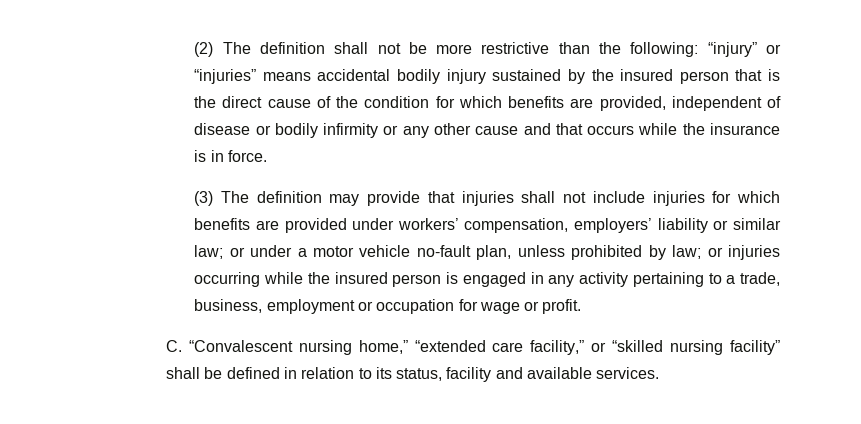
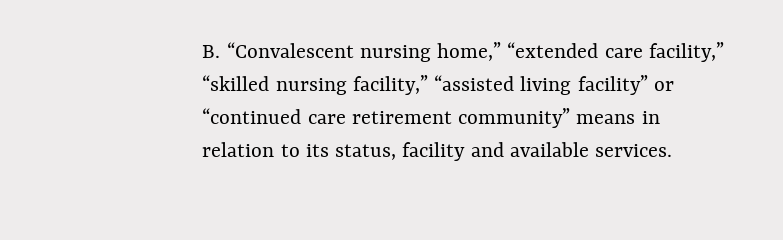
- (2) The definition shall not be more restrictive than the following: “injury” or “injuries” means accidental bodily injury sustained by the insured person that is the direct cause of the condition for which benefits are provided, independent of disease or bodily infirmity or any other cause and that occurs while the insurance is in force.
- (3) The definition may provide that injuries shall not include injuries for which benefits are provided under workers’ compensation, employers’ liability or similar law; or under a motor vehicle no-fault plan, unless prohibited by law; or injuries occurring while the insured person is engaged in any activity pertaining to a trade, business, employment or occupation for wage or profit.
- C. “Convalescent nursing home,” “extended care facility,” or “skilled nursing facility” shall be defined in relation to its status, facility and available services.
+ B. “Convalescent nursing home,” “extended care facility,” “skilled nursing facility,” “assisted living facility” or “continued care retirement community” means in relation to its status, facility and available services.

